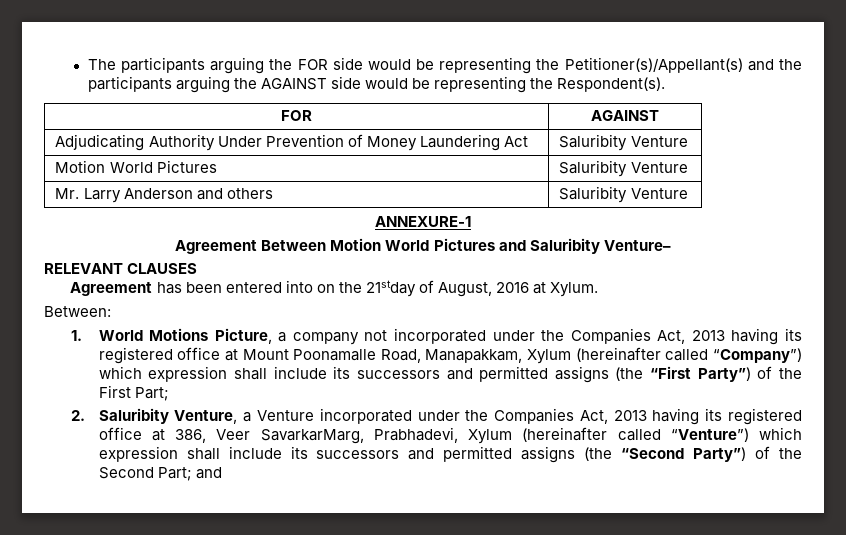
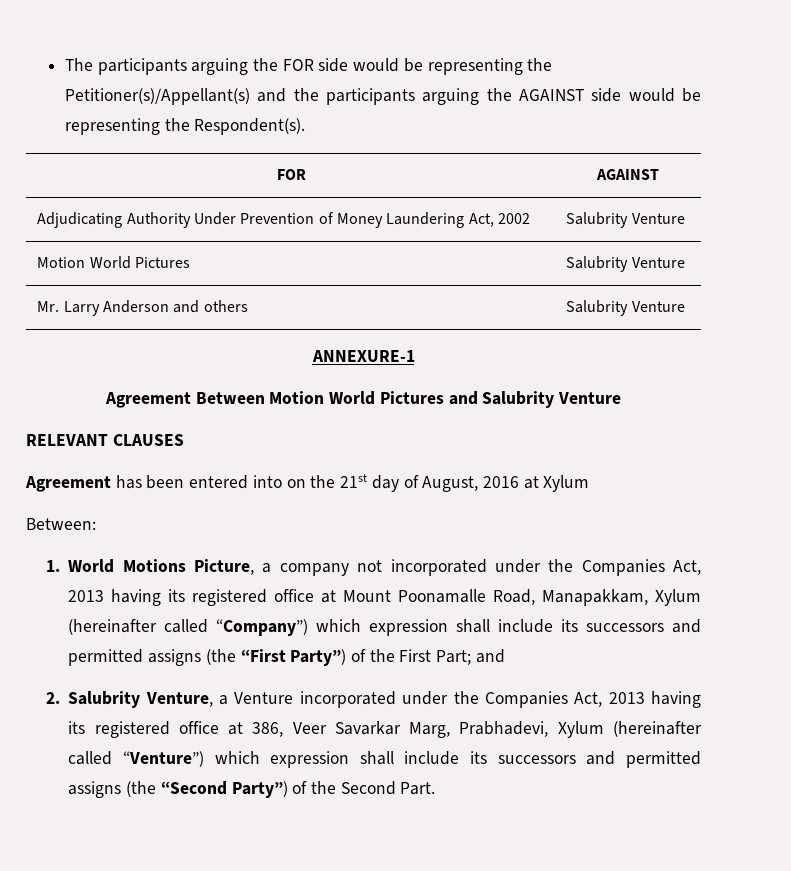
- Adjudicating Authority Under Prevention of Money Laundering Act | Saluribity Venture
+ Adjudicating Authority Under Prevention of Money Laundering Act, 2002 | Salubrity Venture
- Motion World Pictures | Saluribity Venture
+ Motion World Pictures | Salubrity Venture
- Mr. Larry Anderson and others | Saluribity Venture
+ Mr. Larry Anderson and others | Salubrity Venture
- Agreement Between Motion World Pictures and Saluribity Venture–
+ Agreement Between Motion World Pictures and Salubrity Venture
- Agreement has been entered into on the 21stday of August, 2016 at Xylum.
+ Agreement has been entered into on the 21st day of August, 2016 at Xylum
- 1. World Motions Picture, a company not incorporated under the Companies Act, 2013 having its registered office at Mount Poonamalle Road, Manapakkam, Xylum (hereinafter called “Company”) which expression shall include its successors and permitted assigns (the “First Party”) of the First Part;
+ 1. World Motions Picture, a company not incorporated under the Companies Act, 2013 having its registered office at Mount Poonamalle Road, Manapakkam, Xylum (hereinafter called “Company”) which expression shall include its successors and permitted assigns (the “First Party”) of the First Part; and
- 2. Saluribity Venture, a Venture incorporated under the Companies Act, 2013 having its registered office at 386, Veer SavarkarMarg, Prabhadevi, Xylum (hereinafter called “Venture”) which expression shall include its successors and permitted assigns (the “Second Party”) of the Second Part; and
+ 2. Salubrity Venture, a Venture incorporated under the Companies Act, 2013 having its registered office at 386, Veer Savarkar Marg, Prabhadevi, Xylum (hereinafter called “Venture”) which expression shall include its successors and permitted assigns (the “Second Party”) of the Second Part.

